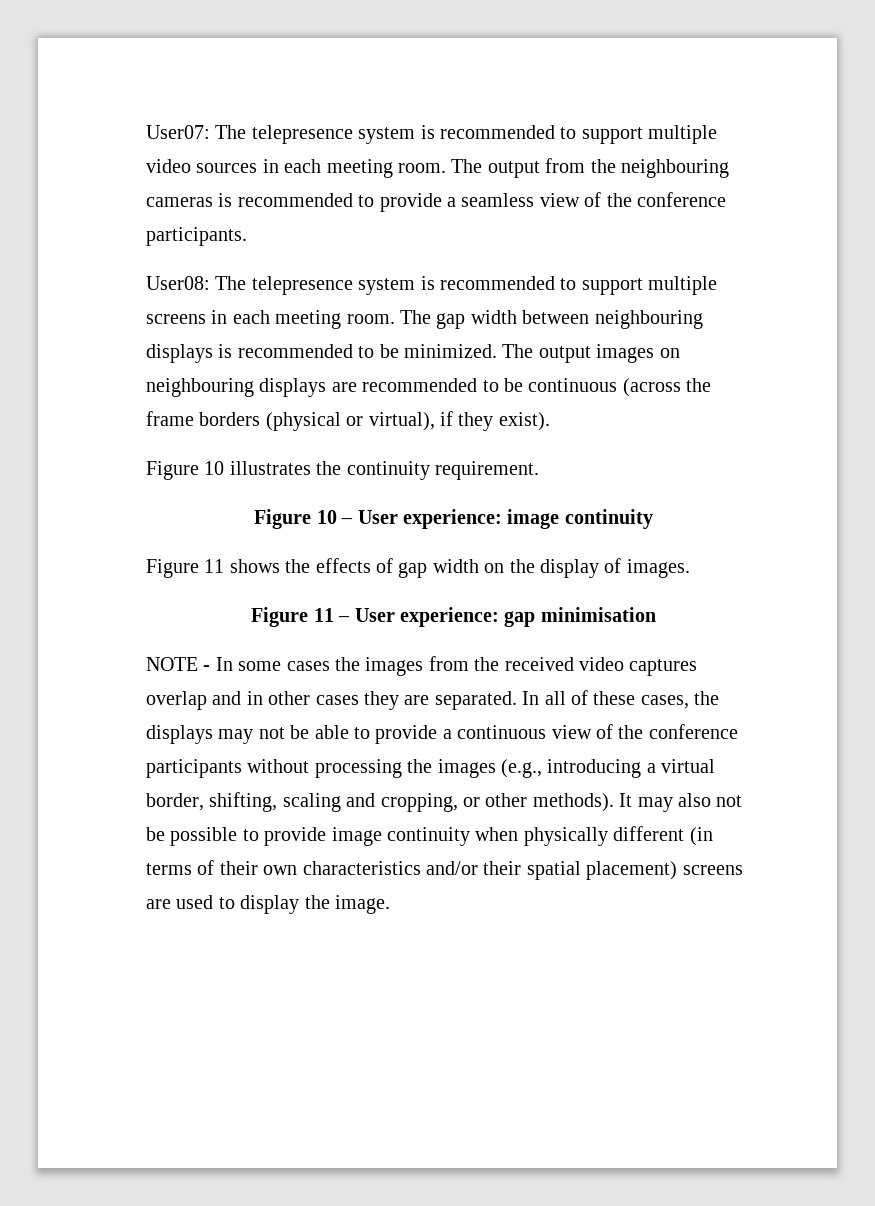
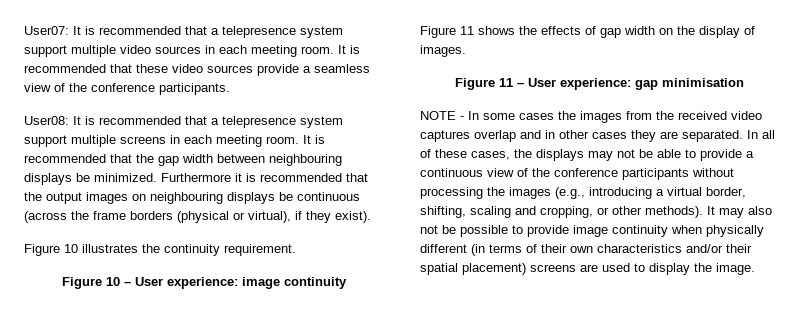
- User07: The telepresence system is recommended to support multiple video sources in each meeting room.
+ User07: It is recommended that a telepresence system support multiple video sources in each meeting room.
- The output from the neighbouring cameras is recommended to provide a seamless view of the conference participants.
+ It is recommended that these video sources provide a seamless view of the conference participants.
- User08: The telepresence system is recommended to support multiple screens in each meeting room.
+ User08: It is recommended that a telepresence system support multiple screens in each meeting room.
- The gap width between neighbouring displays is recommended to be minimized. The output images on neighbouring displays are recommended to be continuous (across the frame borders (physical or virtual), if they exist).
+ It is recommended that the gap width between neighbouring displays be minimized. Furthermore it is recommended that the output images on neighbouring displays be continuous (across the frame borders (physical or virtual), if they exist).

